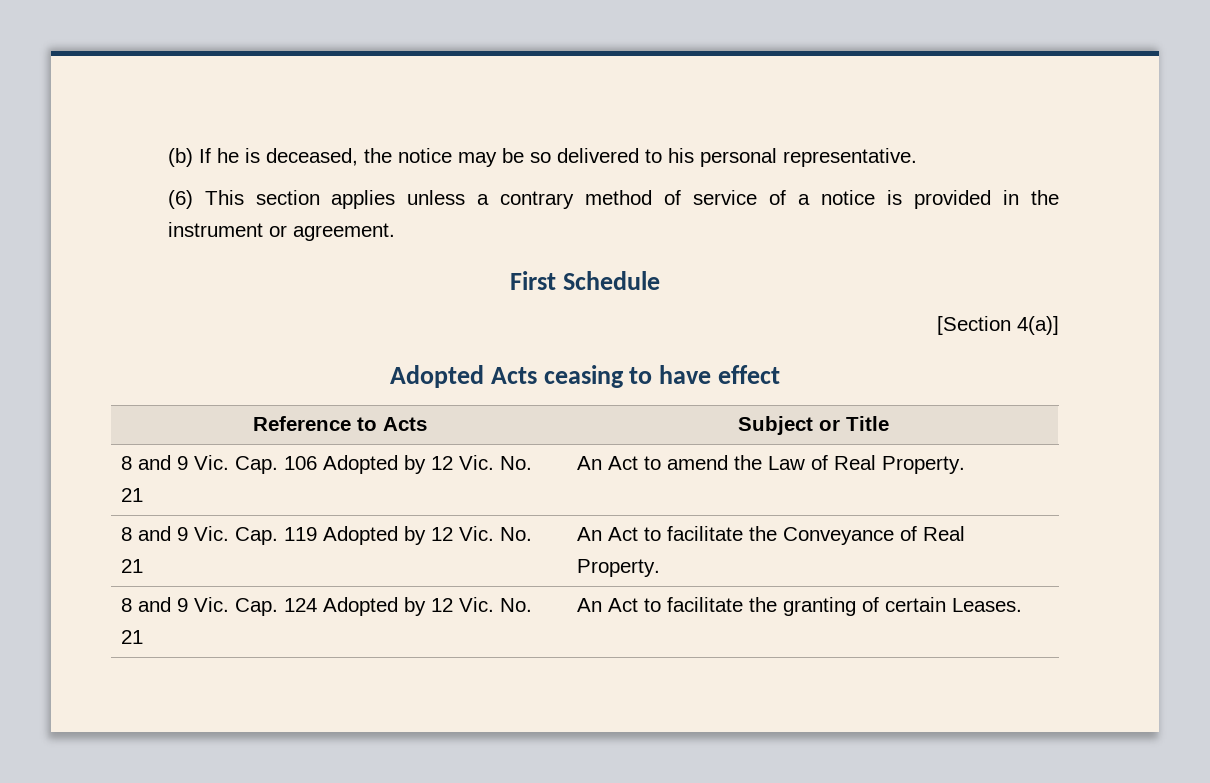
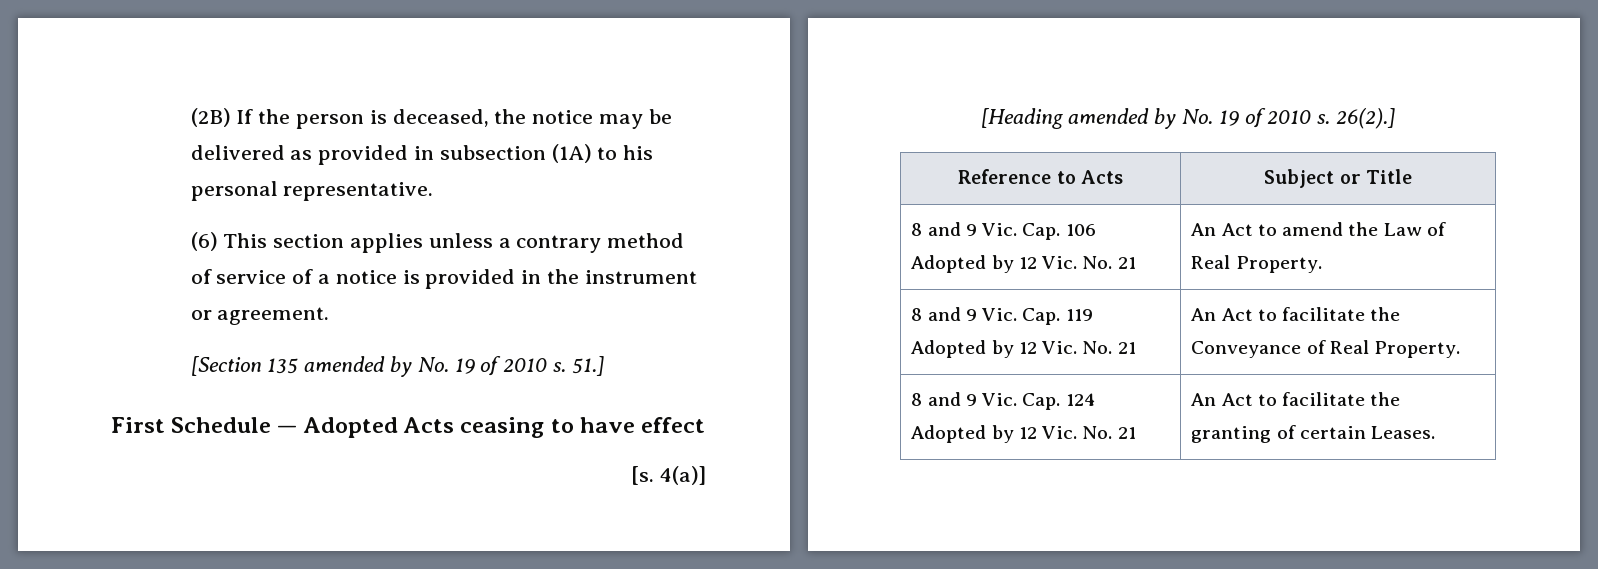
- (b) If he is deceased, the notice may be so delivered to his personal representative.
+ (2B) If the person is deceased, the notice may be delivered as provided in subsection (1A) to his personal representative.
+ [Section 135 amended by No. 19 of 2010 s. 51.]
- First Schedule
- [Section 4(a)]
- Adopted Acts ceasing to have effect
+ First Schedule — Adopted Acts ceasing to have effect
+ [s. 4(a)]
+ [Heading amended by No. 19 of 2010 s. 26(2).]

